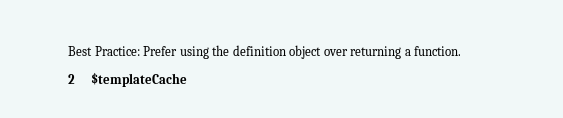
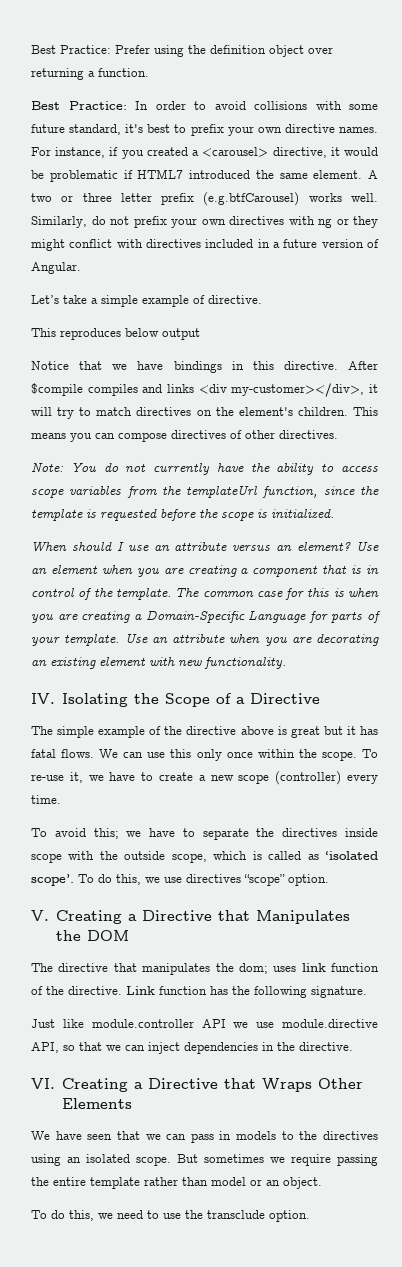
- 2 $templateCache
+ Best Practice: In order to avoid collisions with some future standard, it's best to prefix your own directive names. For instance, if you created a <carousel> directive, it would be problematic if HTML7 introduced the same element. A two or three letter prefix (e.g.btfCarousel) works well. Similarly, do not prefix your own directives with ng or they might conflict with directives included in a future version of Angular.
+ Let’s take a simple example of directive.
+ This reproduces below output
+ Notice that we have bindings in this directive. After $compile compiles and links <div my-customer></div>, it will try to match directives on the element's children. This means you can compose directives of other directives.
+ Note: You do not currently have the ability to access scope variables from the templateUrl function, since the template is requested before the scope is initialized.
+ When should I use an attribute versus an element? Use an element when you are creating a component that is in control of the template. The common case for this is when you are creating a Domain-Specific Language for parts of your template. Use an attribute when you are decorating an existing element with new functionality.
+ IV. Isolating the Scope of a Directive
+ The simple example of the directive above is great but it has fatal flows. We can use this only once within the scope. To re-use it, we have to create a new scope (controller) every time.
+ To avoid this; we have to separate the directives inside scope with the outside scope, which is called as ‘isolated scope’. To do this, we use directives “scope” option.
+ V. Creating a Directive that Manipulates the DOM
+ The directive that manipulates the dom; uses link function of the directive. Link function has the following signature.
+ Just like module.controller API we use module.directive API, so that we can inject dependencies in the directive.
+ VI. Creating a Directive that Wraps Other Elements
+ We have seen that we can pass in models to the directives using an isolated scope. But sometimes we require passing the entire template rather than model or an object.
+ To do this, we need to use the transclude option.

